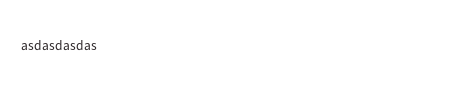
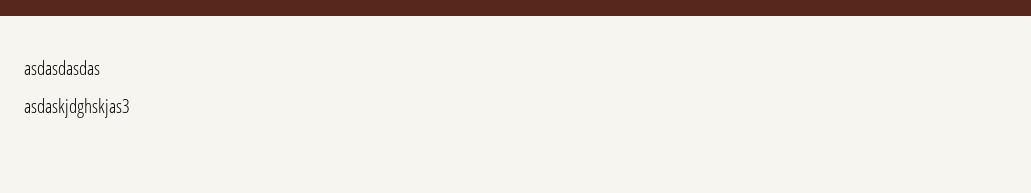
+ asdaskjdghskjas3

